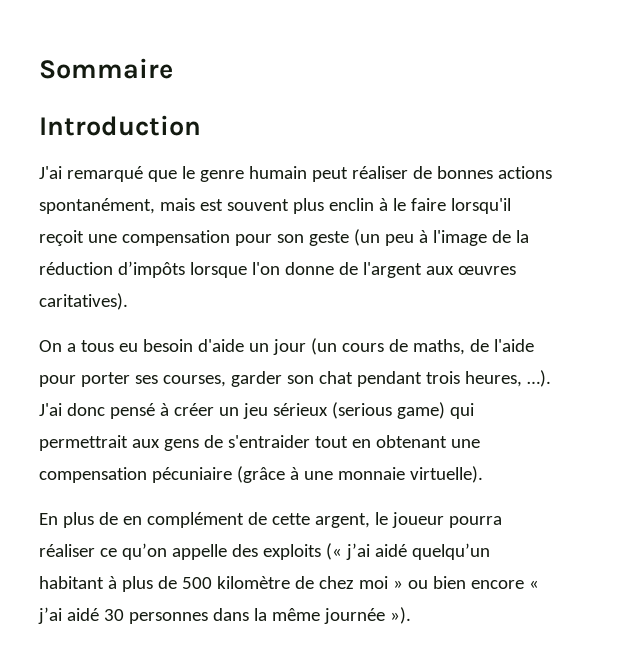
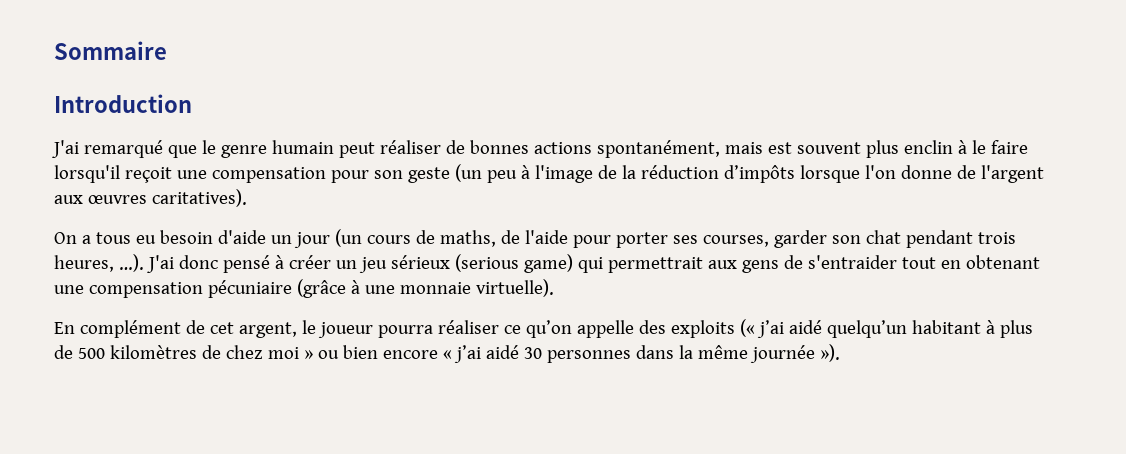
- En plus de en complément de cette argent, le joueur pourra réaliser ce qu’on appelle des exploits (« j’ai aidé quelqu’un habitant à plus de 500 kilomètre de chez moi » ou bien encore « j’ai aidé 30 personnes dans la même journée »).
+ En complément de cet argent, le joueur pourra réaliser ce qu’on appelle des exploits (« j’ai aidé quelqu’un habitant à plus de 500 kilomètres de chez moi » ou bien encore « j’ai aidé 30 personnes dans la même journée »).

